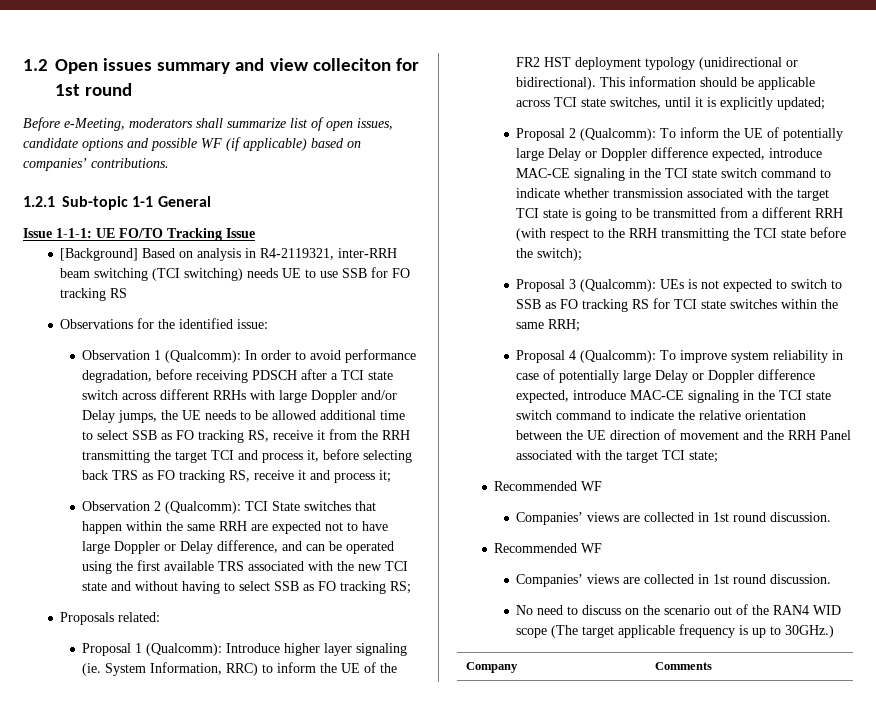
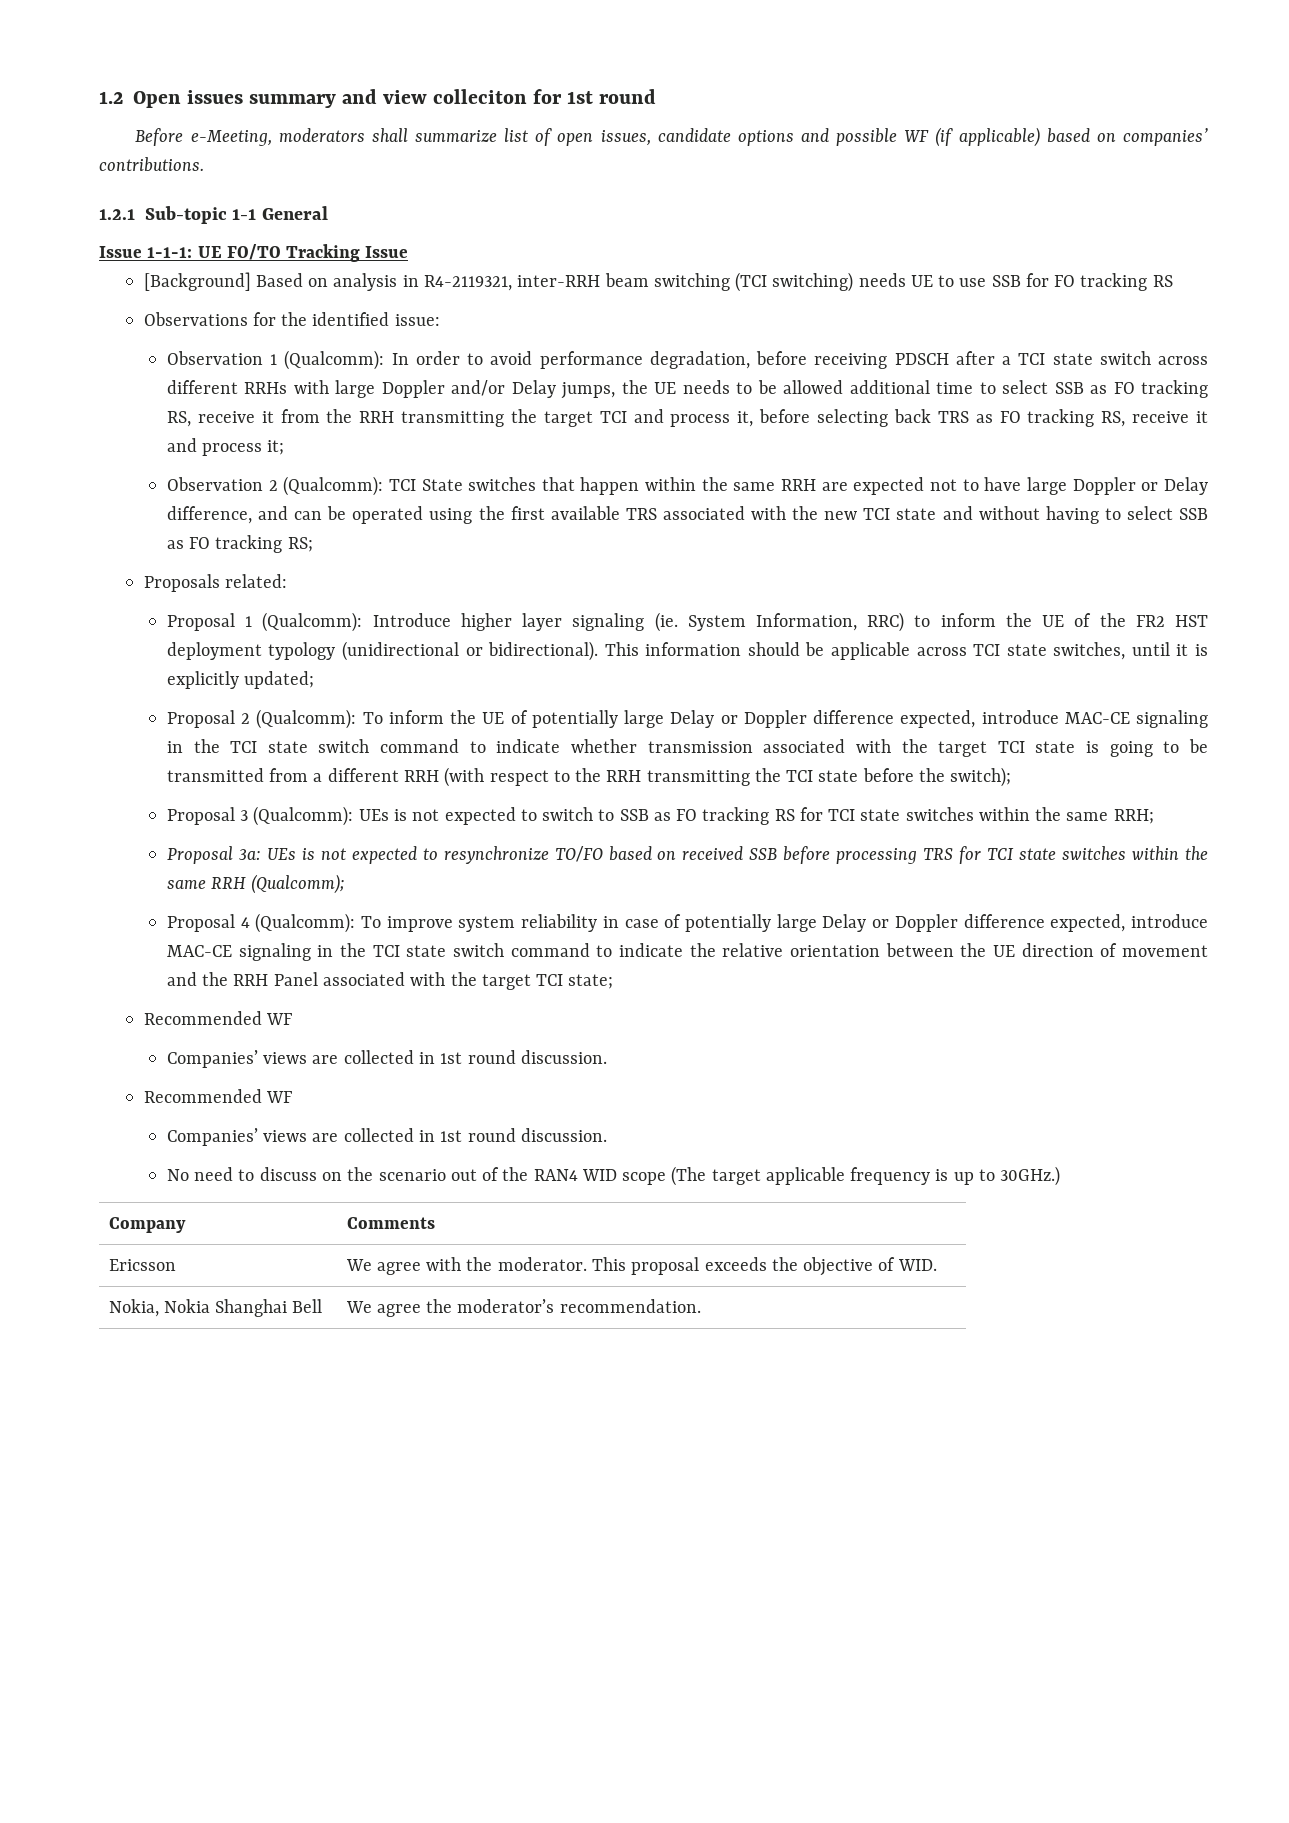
+ Proposal 3a: UEs is not expected to resynchronize TO/FO based on received SSB before processing TRS for TCI state switches within the same RRH (Qualcomm);
+ Ericsson | We agree with the moderator. This proposal exceeds the objective of WID.
+ Nokia, Nokia Shanghai Bell | We agree the moderator’s recommendation.

